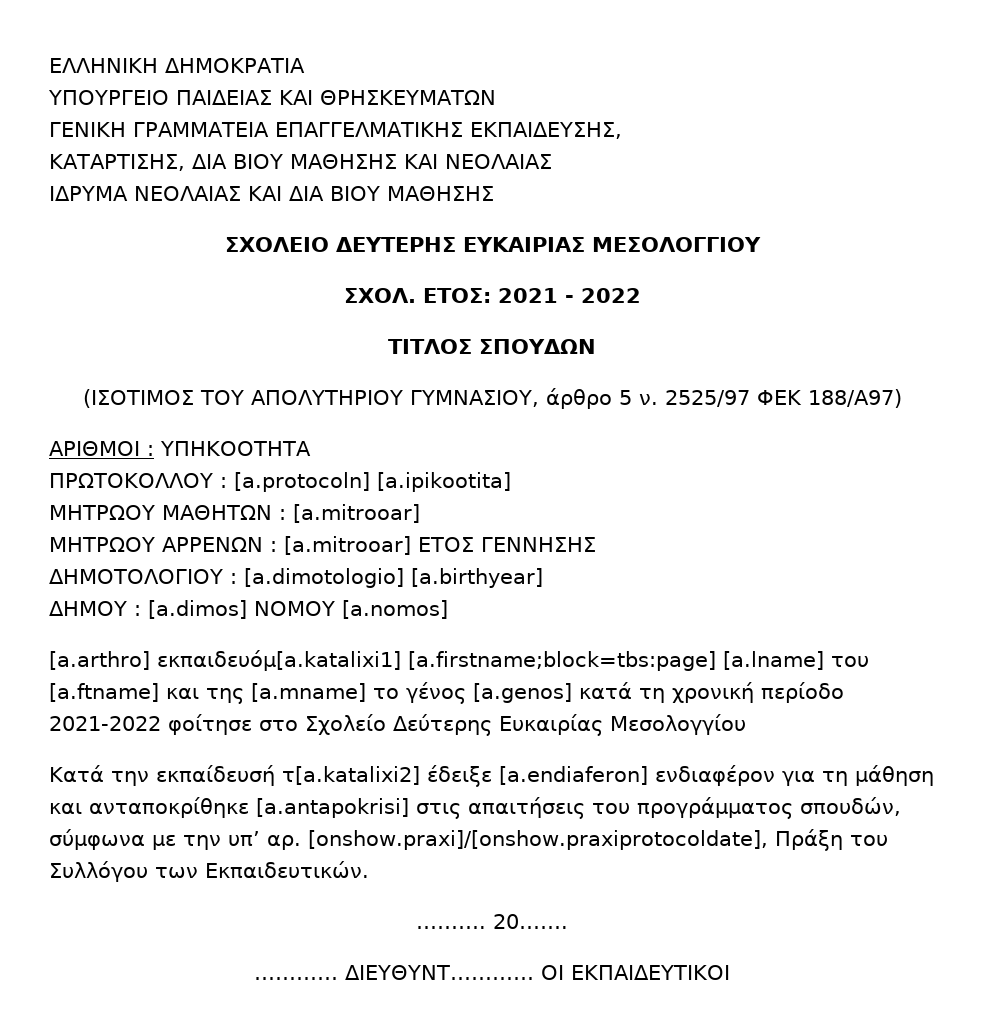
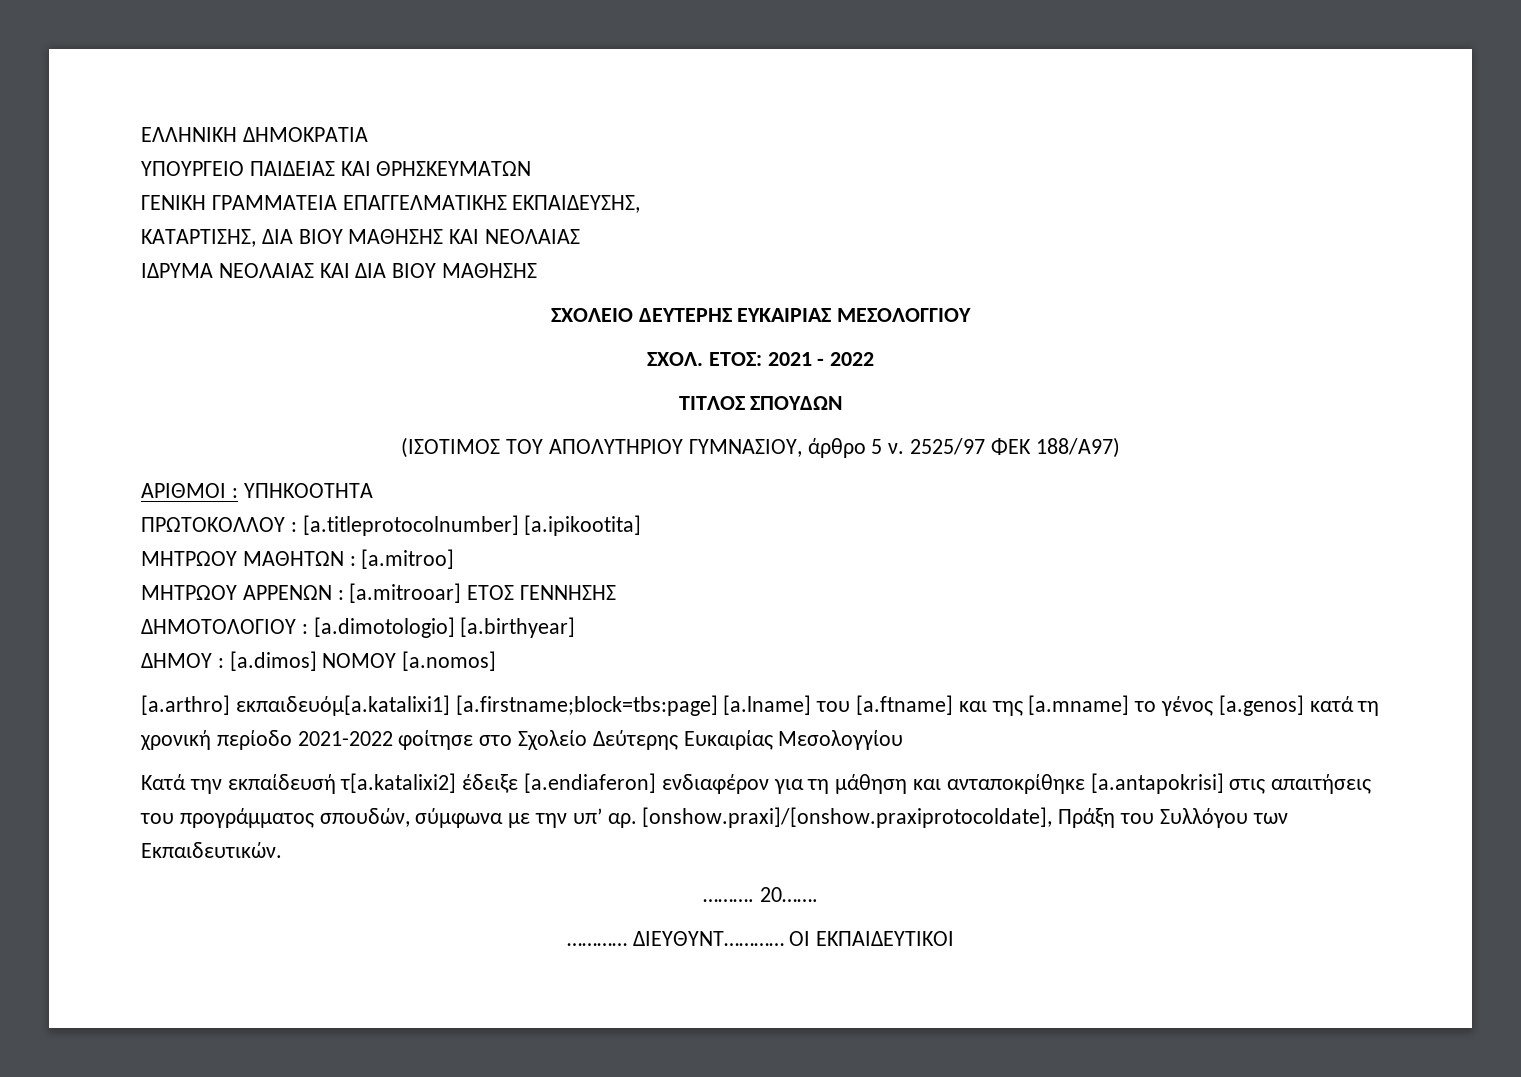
- ΠΡΩΤΟΚΟΛΛΟΥ : [a.protocoln] [a.ipikootita]
+ ΠΡΩΤΟΚΟΛΛΟΥ : [a.titleprotocolnumber] [a.ipikootita]
- ΜΗΤΡΩΟΥ ΜΑΘΗΤΩΝ : [a.mitrooar]
+ ΜΗΤΡΩΟΥ ΜΑΘΗΤΩΝ : [a.mitroo]

